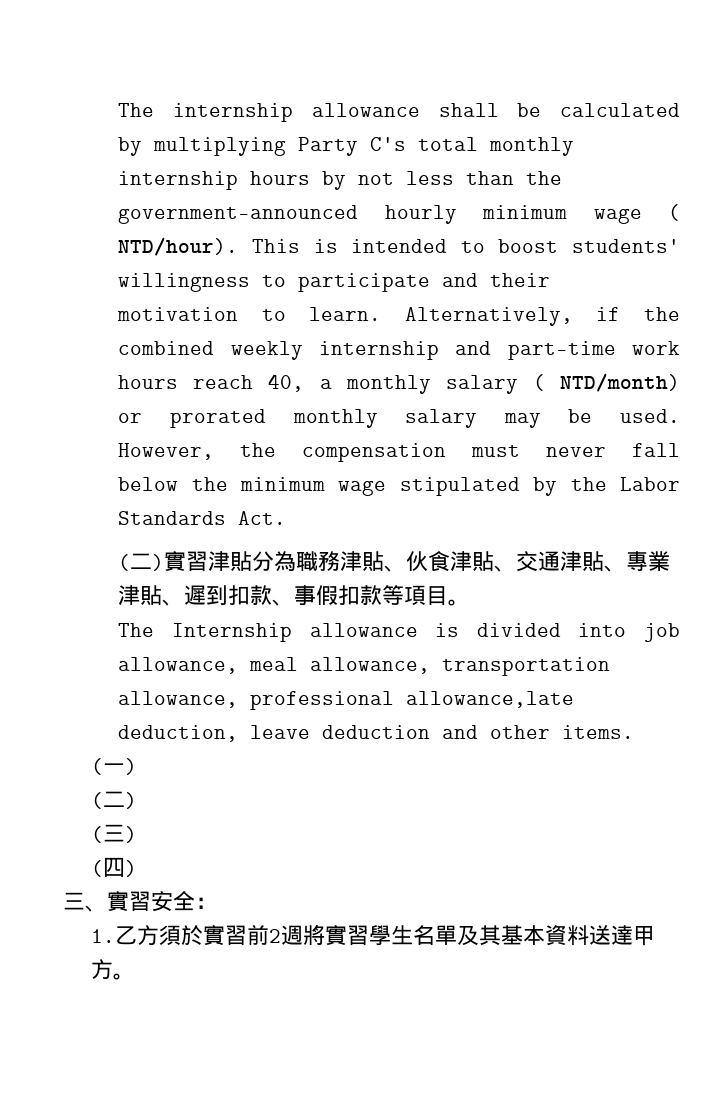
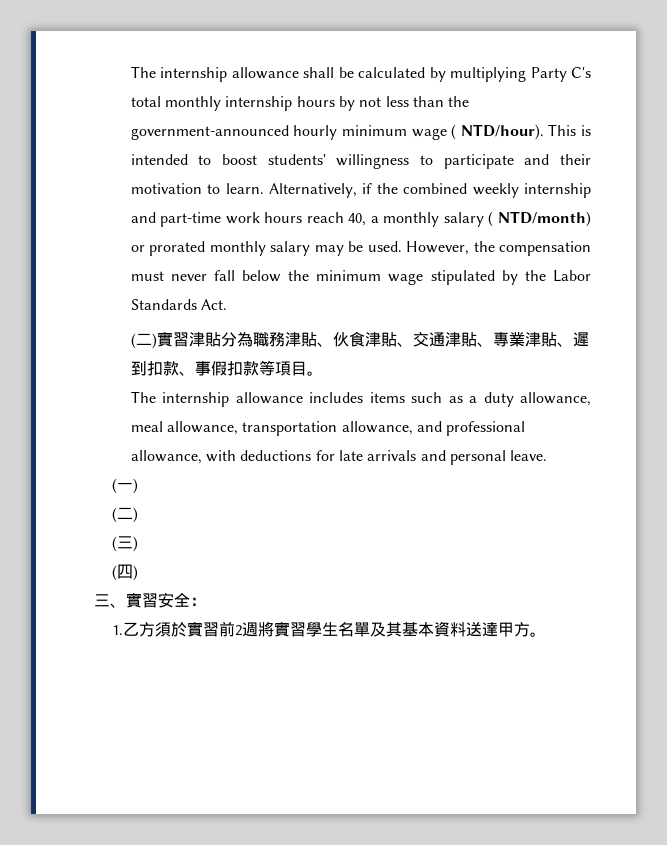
- The Internship allowance is divided into job allowance, meal allowance, transportation allowance, professional allowance,late deduction, leave deduction and other items.
+ The internship allowance includes items such as a duty allowance, meal allowance, transportation allowance, and professional allowance, with deductions for late arrivals and personal leave.

